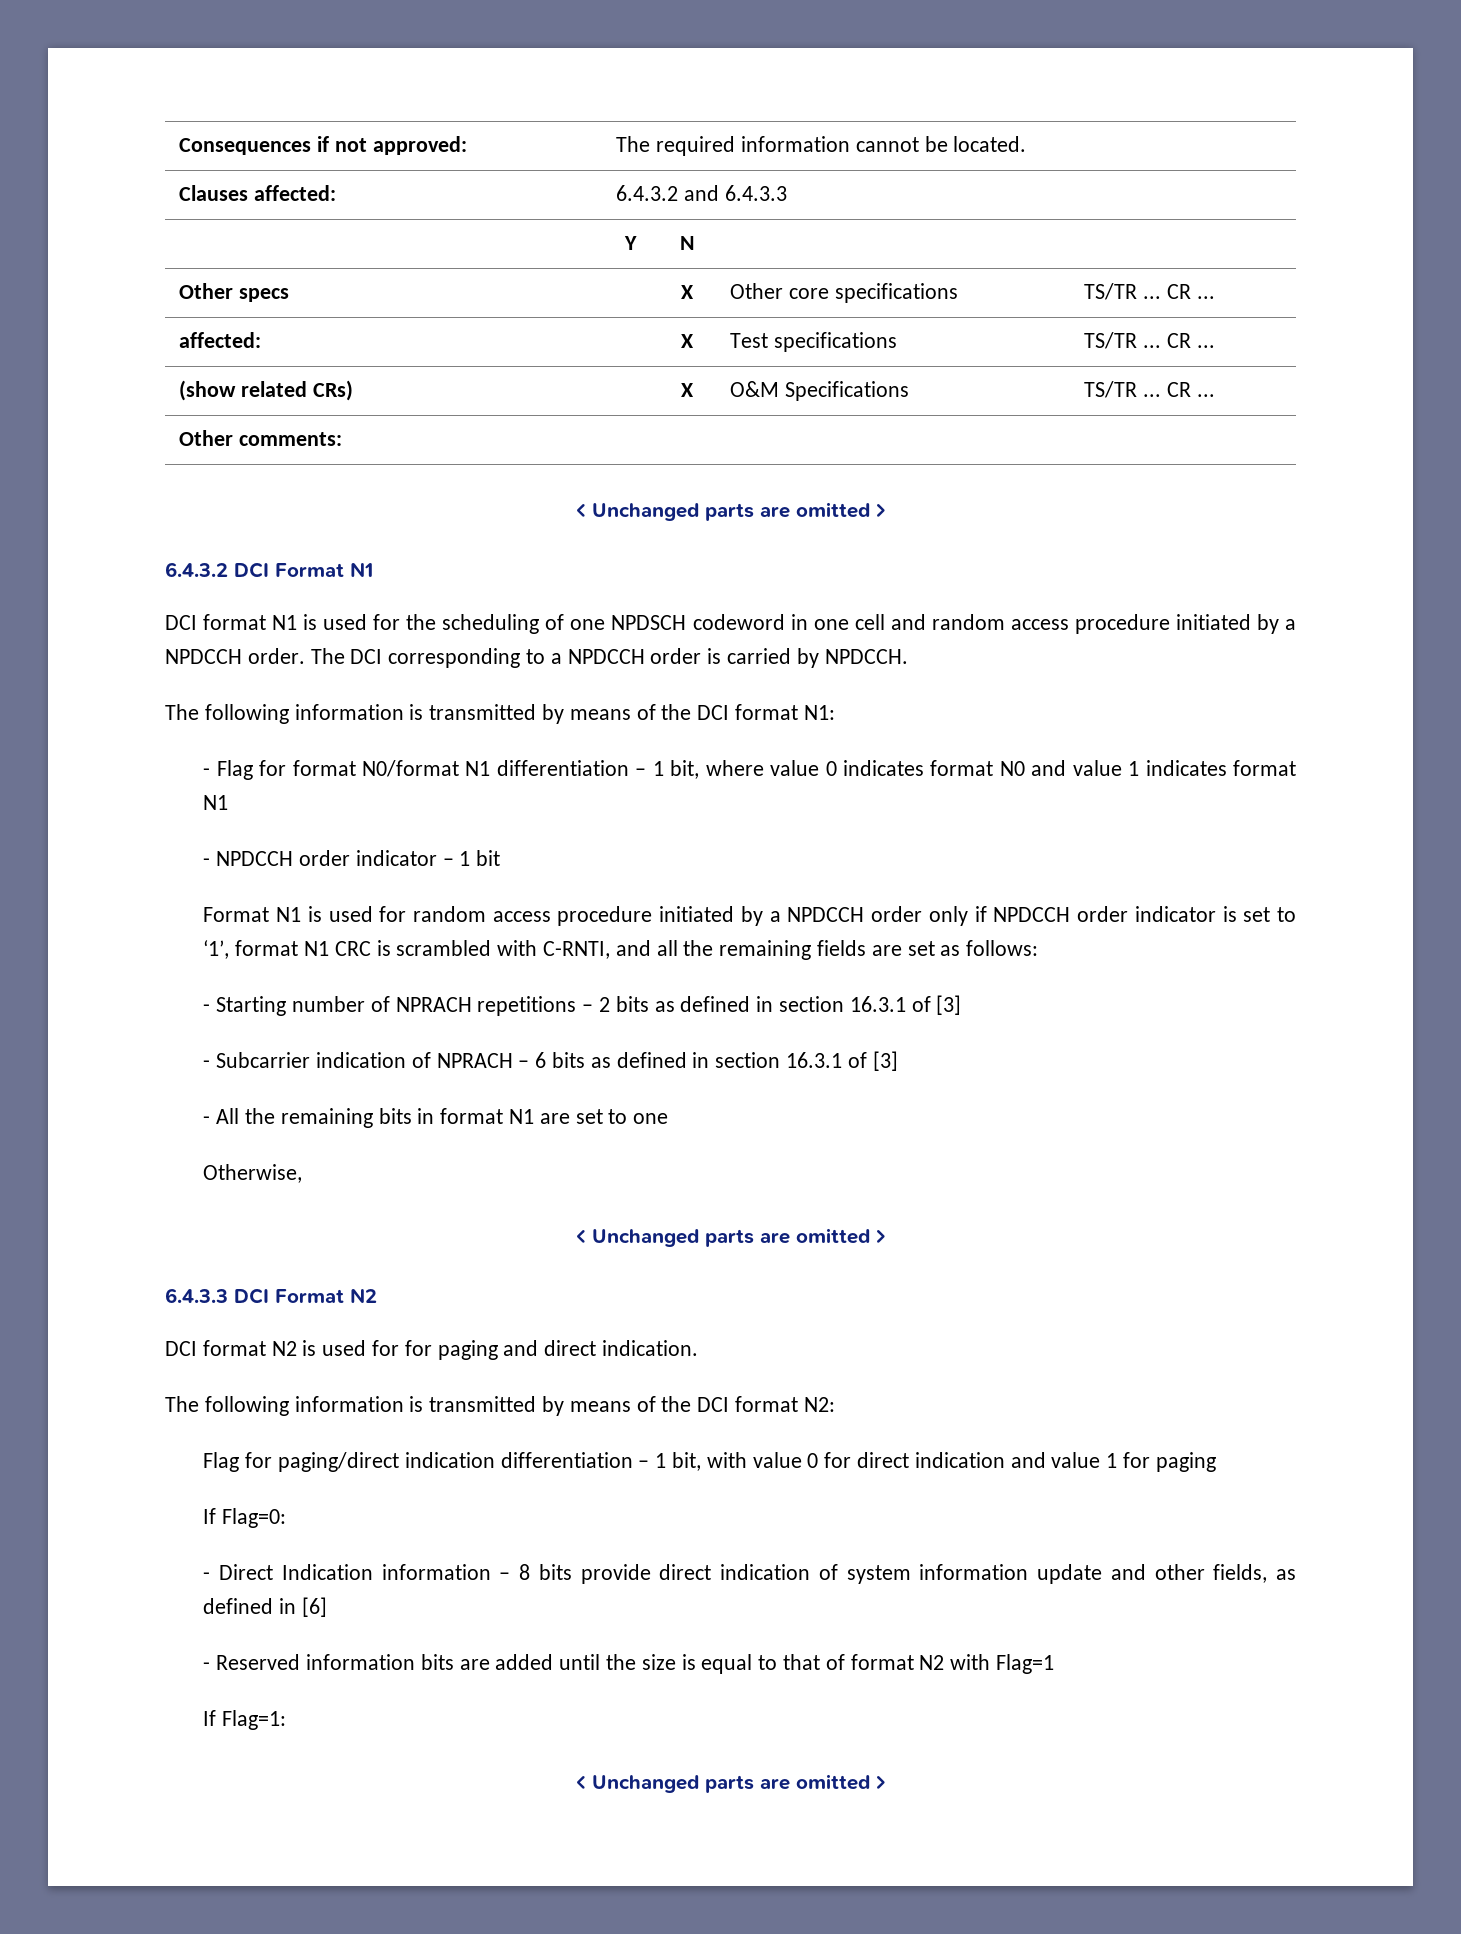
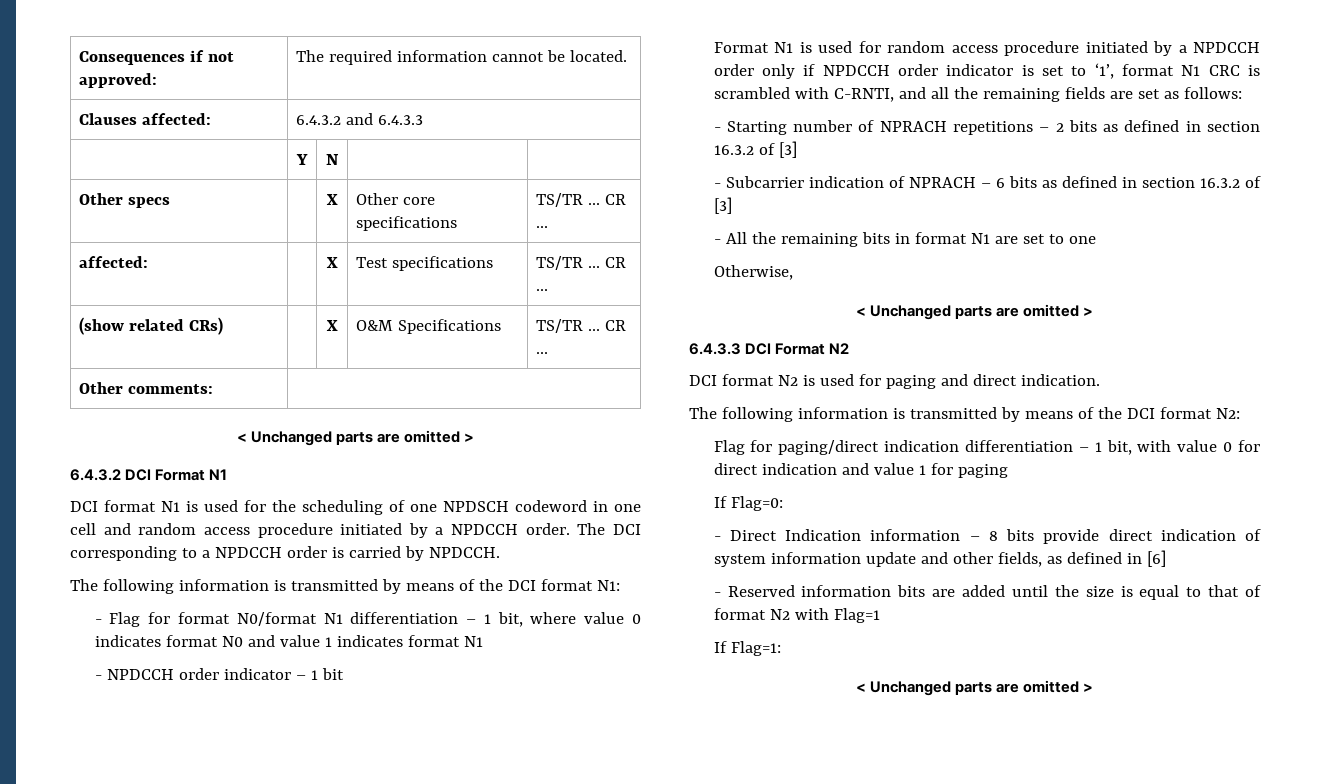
- - Starting number of NPRACH repetitions – 2 bits as defined in section 16.3.1 of [3]
+ - Starting number of NPRACH repetitions – 2 bits as defined in section 16.3.2 of [3]
- - Subcarrier indication of NPRACH – 6 bits as defined in section 16.3.1 of [3]
+ - Subcarrier indication of NPRACH – 6 bits as defined in section 16.3.2 of [3]
- DCI format N2 is used for for paging and direct indication.
+ DCI format N2 is used for paging and direct indication.

